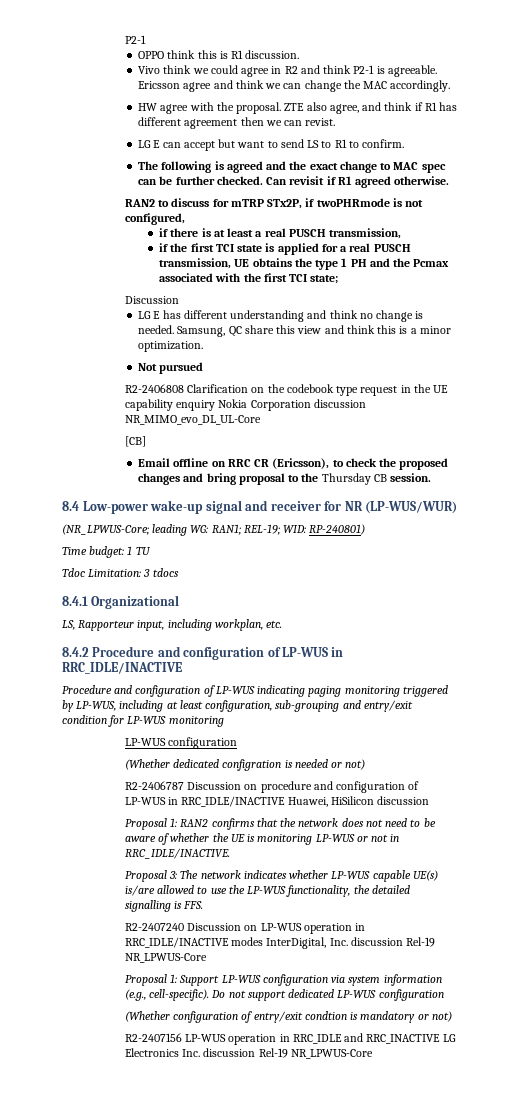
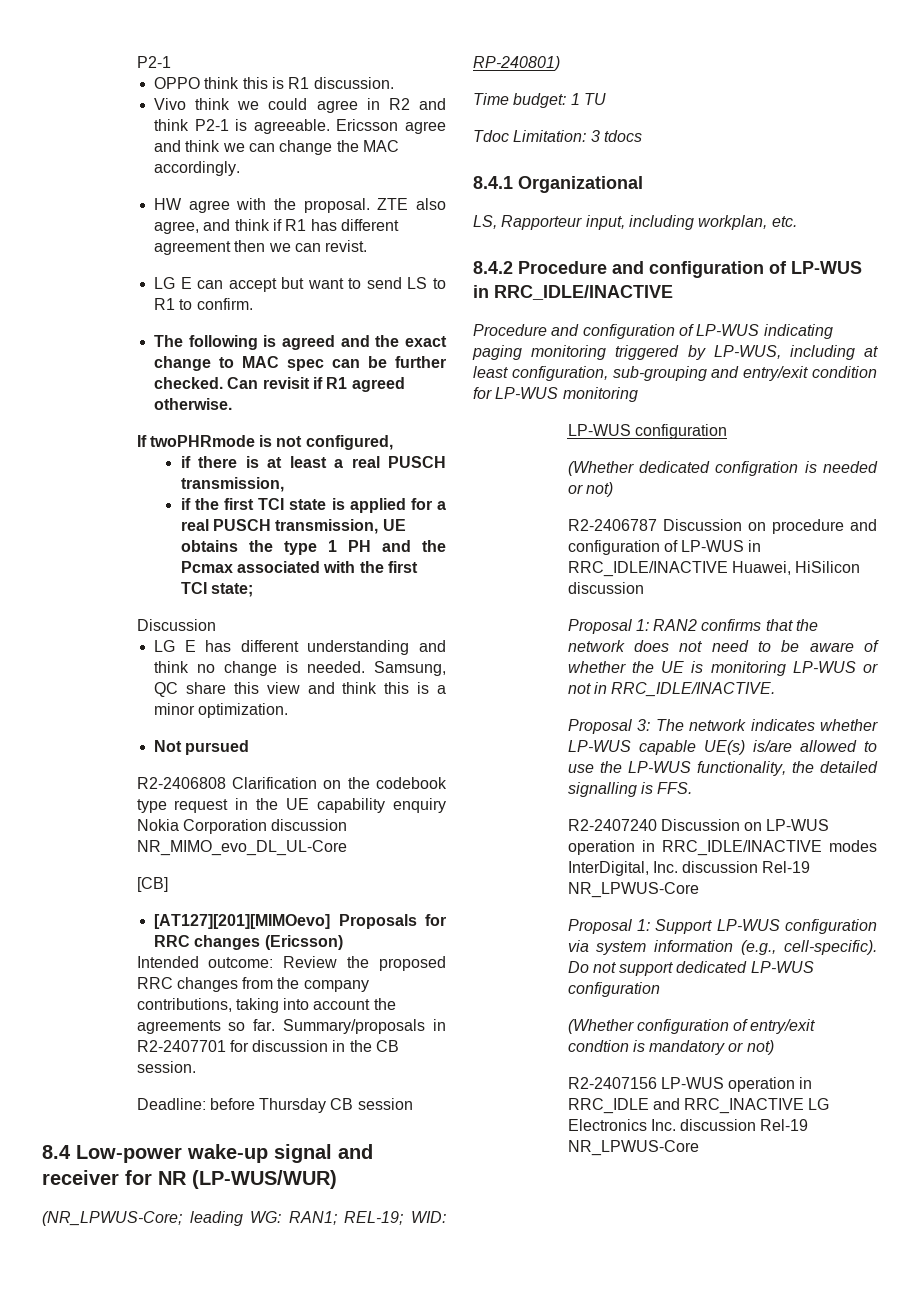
- RAN2 to discuss for mTRP STx2P, if twoPHRmode is not configured,
+ If twoPHRmode is not configured,
- Email offline on RRC CR (Ericsson), to check the proposed changes and bring proposal to the Thursday CB session.
+ [AT127][201][MIMOevo] Proposals for RRC changes (Ericsson)
+ Intended outcome: Review the proposed RRC changes from the company contributions, taking into account the agreements so far. Summary/proposals in R2-2407701 for discussion in the CB session.
+ Deadline: before Thursday CB session

